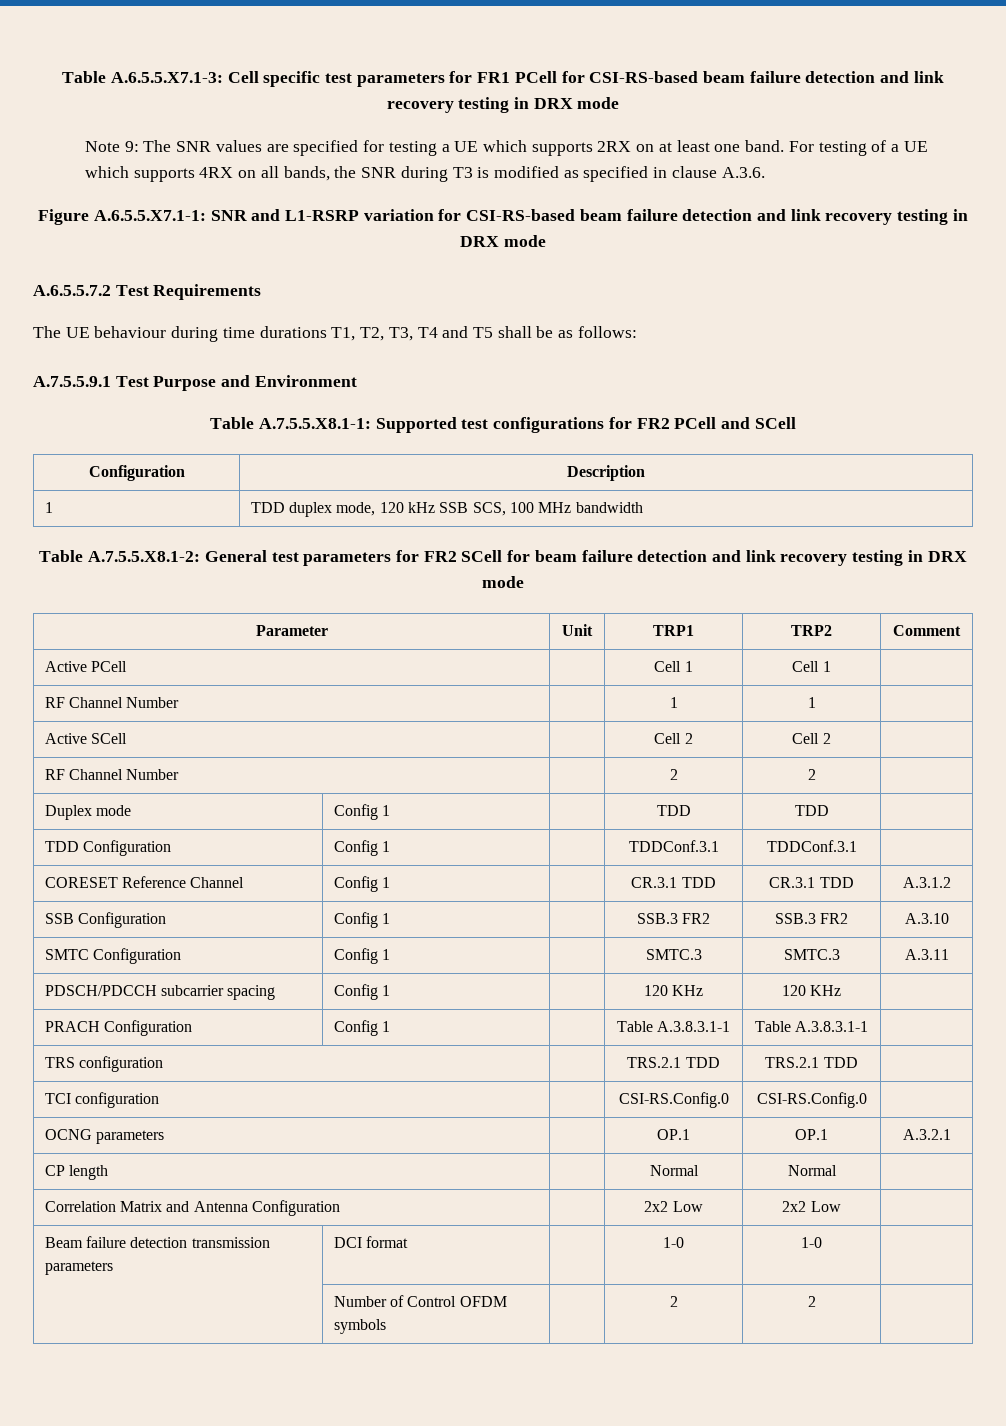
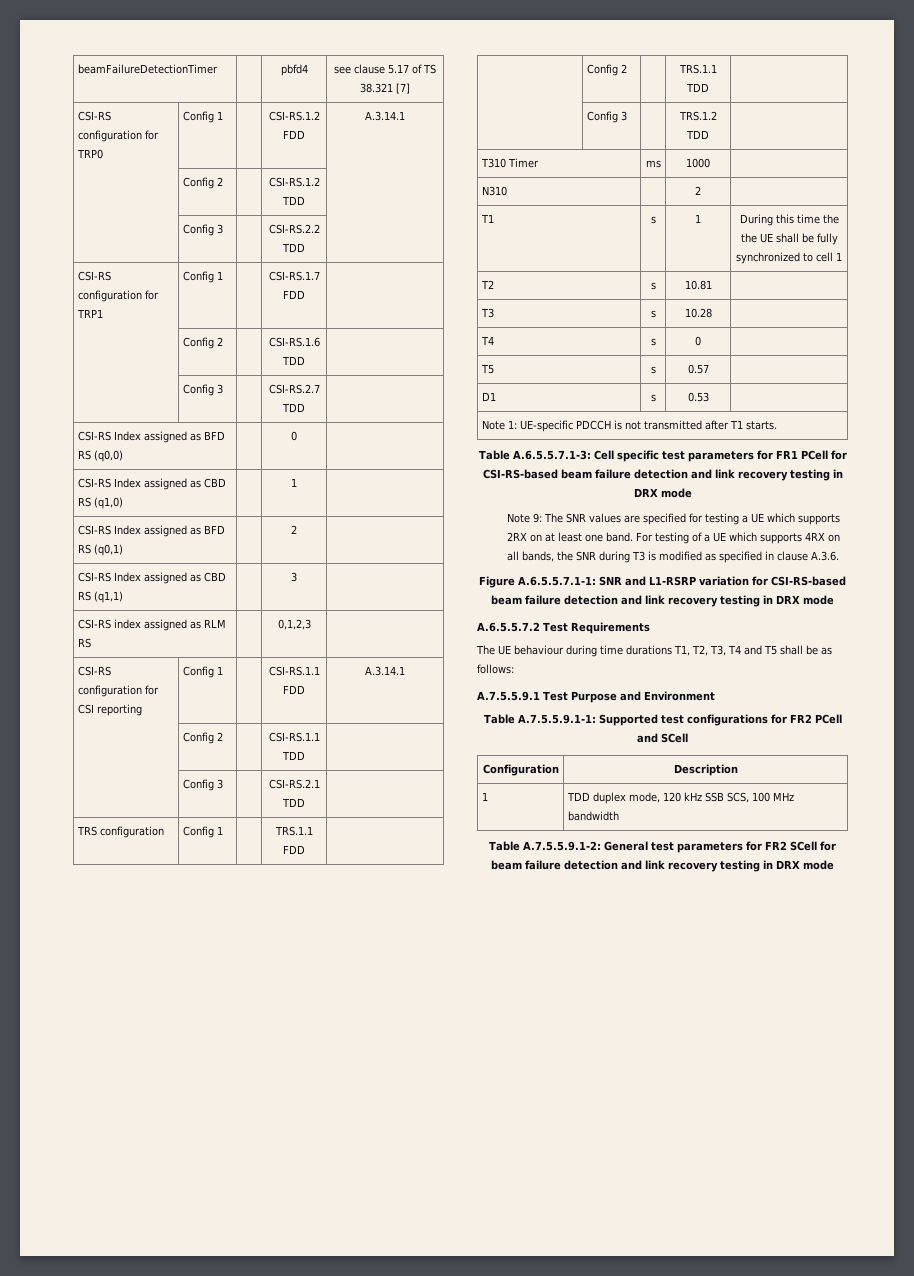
- Table A.6.5.5.X7.1-3: Cell specific test parameters for FR1 PCell for CSI-RS-based beam failure detection and link recovery testing in DRX mode
+ beamFailureDetectionTimer | | pbfd4 | see clause 5.17 of TS 38.321 [7]
+ CSI-RS configuration for TRP0 | Config 1 | | CSI-RS.1.2 FDD | A.3.14.1
+ | Config 2 | | CSI-RS.1.2 TDD |
+ | Config 3 | | CSI-RS.2.2 TDD |
+ CSI-RS configuration for TRP1 | Config 1 | | CSI-RS.1.7 FDD |
+ | Config 2 | | CSI-RS.1.6 TDD |
+ | Config 3 | | CSI-RS.2.7 TDD |
+ CSI-RS Index assigned as BFD RS (q0,0) | | 0 |
+ CSI-RS Index assigned as CBD RS (q1,0) | | 1 |
+ CSI-RS Index assigned as BFD RS (q0,1) | | 2 |
+ CSI-RS Index assigned as CBD RS (q1,1) | | 3 |
+ CSI-RS index assigned as RLM RS | | 0,1,2,3 |
+ CSI-RS configuration for CSI reporting | Config 1 | | CSI-RS.1.1 FDD | A.3.14.1
+ | Config 2 | | CSI-RS.1.1 TDD |
+ | Config 3 | | CSI-RS.2.1 TDD |
+ TRS configuration | Config 1 | | TRS.1.1 FDD |
+ | Config 2 | | TRS.1.1 TDD |
+ | Config 3 | | TRS.1.2 TDD |
+ T310 Timer | ms | 1000 |
+ N310 | | 2 |
+ T1 | s | 1 | During this time the the UE shall be fully synchronized to cell 1
+ T2 | s | 10.81 |
+ T3 | s | 10.28 |
+ T4 | s | 0 |
+ T5 | s | 0.57 |
+ D1 | s | 0.53 |
+ Note 1: UE-specific PDCCH is not transmitted after T1 starts.
+ Table A.6.5.5.7.1-3: Cell specific test parameters for FR1 PCell for CSI-RS-based beam failure detection and link recovery testing in DRX mode
- Figure A.6.5.5.X7.1-1: SNR and L1-RSRP variation for CSI-RS-based beam failure detection and link recovery testing in DRX mode
+ Figure A.6.5.5.7.1-1: SNR and L1-RSRP variation for CSI-RS-based beam failure detection and link recovery testing in DRX mode
- Table A.7.5.5.X8.1-1: Supported test configurations for FR2 PCell and SCell
+ Table A.7.5.5.9.1-1: Supported test configurations for FR2 PCell and SCell
- Table A.7.5.5.X8.1-2: General test parameters for FR2 SCell for beam failure detection and link recovery testing in DRX mode
+ Table A.7.5.5.9.1-2: General test parameters for FR2 SCell for beam failure detection and link recovery testing in DRX mode
- Parameter | Unit | TRP1 | TRP2 | Comment
- Active PCell | | Cell 1 | Cell 1 |
- RF Channel Number | | 1 | 1 |
- Active SCell | | Cell 2 | Cell 2 |
- RF Channel Number | | 2 | 2 |
- Duplex mode | Config 1 | | TDD | TDD |
- TDD Configuration | Config 1 | | TDDConf.3.1 | TDDConf.3.1 |
- CORESET Reference Channel | Config 1 | | CR.3.1 TDD | CR.3.1 TDD | A.3.1.2
- SSB Configuration | Config 1 | | SSB.3 FR2 | SSB.3 FR2 | A.3.10
- SMTC Configuration | Config 1 | | SMTC.3 | SMTC.3 | A.3.11
- PDSCH/PDCCH subcarrier spacing | Config 1 | | 120 KHz | 120 KHz |
- PRACH Configuration | Config 1 | | Table A.3.8.3.1-1 | Table A.3.8.3.1-1 |
- TRS configuration | | TRS.2.1 TDD | TRS.2.1 TDD |
- TCI configuration | | CSI-RS.Config.0 | CSI-RS.Config.0 |
- OCNG parameters | | OP.1 | OP.1 | A.3.2.1
- CP length | | Normal | Normal |
- Correlation Matrix and Antenna Configuration | | 2x2 Low | 2x2 Low |
- Beam failure detection transmission parameters | DCI format | | 1-0 | 1-0 |
- | Number of Control OFDM symbols | | 2 | 2 |

